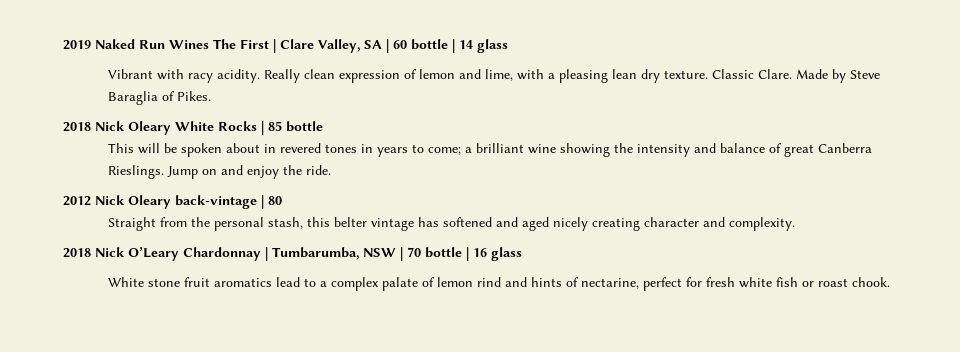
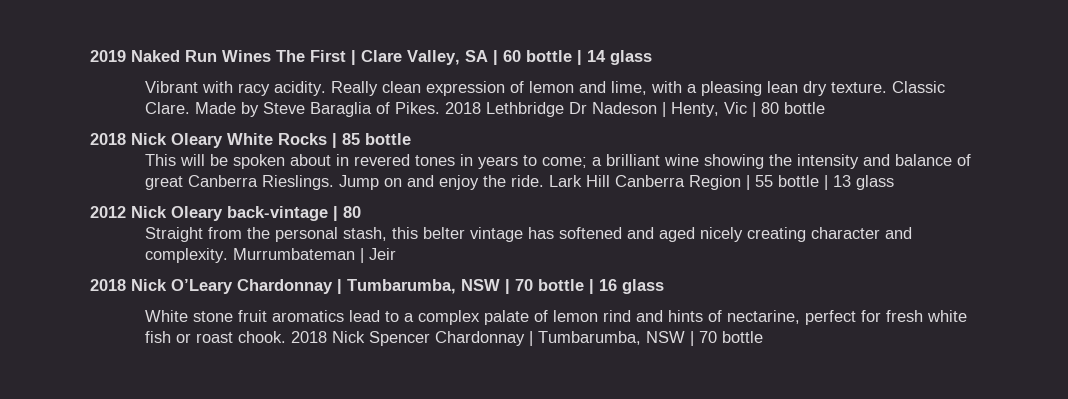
+ 2018 Lethbridge Dr Nadeson | Henty, Vic | 80 bottle
+ Lark Hill Canberra Region | 55 bottle | 13 glass
+ Murrumbateman | Jeir
+ 2018 Nick Spencer Chardonnay | Tumbarumba, NSW | 70 bottle

